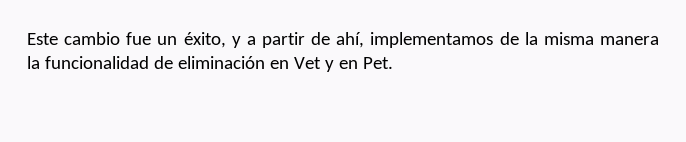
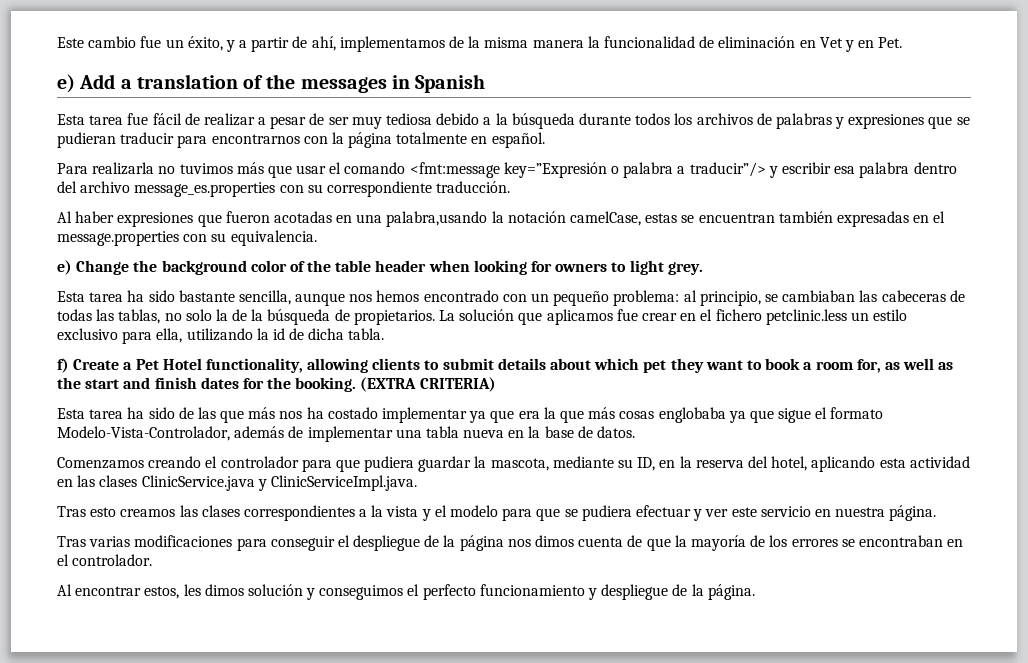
+ e) Add a translation of the messages in Spanish
+ Esta tarea fue fácil de realizar a pesar de ser muy tediosa debido a la búsqueda durante todos los archivos de palabras y expresiones que se pudieran traducir para encontrarnos con la página totalmente en español.
+ Para realizarla no tuvimos más que usar el comando <fmt:message key=”Expresión o palabra a traducir”/> y escribir esa palabra dentro del archivo message_es.properties con su correspondiente traducción.
+ Al haber expresiones que fueron acotadas en una palabra,usando la notación camelCase, estas se encuentran también expresadas en el message.properties con su equivalencia.
+ e) Change the background color of the table header when looking for owners to light grey.
+ Esta tarea ha sido bastante sencilla, aunque nos hemos encontrado con un pequeño problema: al principio, se cambiaban las cabeceras de todas las tablas, no solo la de la búsqueda de propietarios. La solución que aplicamos fue crear en el fichero petclinic.less un estilo exclusivo para ella, utilizando la id de dicha tabla.
+ f) Create a Pet Hotel functionality, allowing clients to submit details about which pet they want to book a room for, as well as the start and finish dates for the booking. (EXTRA CRITERIA)
+ Esta tarea ha sido de las que más nos ha costado implementar ya que era la que más cosas englobaba ya que sigue el formato Modelo-Vista-Controlador, además de implementar una tabla nueva en la base de datos.
+ Comenzamos creando el controlador para que pudiera guardar la mascota, mediante su ID, en la reserva del hotel, aplicando esta actividad en las clases ClinicService.java y ClinicServiceImpl.java.
+ Tras esto creamos las clases correspondientes a la vista y el modelo para que se pudiera efectuar y ver este servicio en nuestra página.
+ Tras varias modificaciones para conseguir el despliegue de la página nos dimos cuenta de que la mayoría de los errores se encontraban en el controlador.
+ Al encontrar estos, les dimos solución y conseguimos el perfecto funcionamiento y despliegue de la página.

